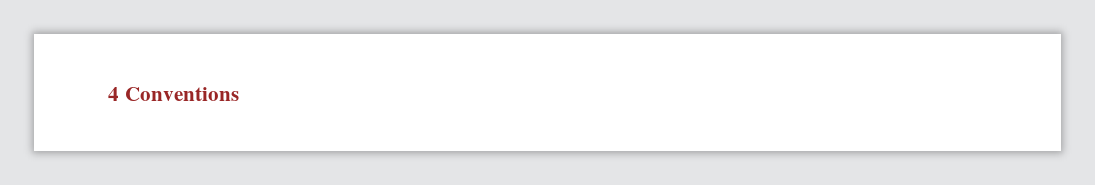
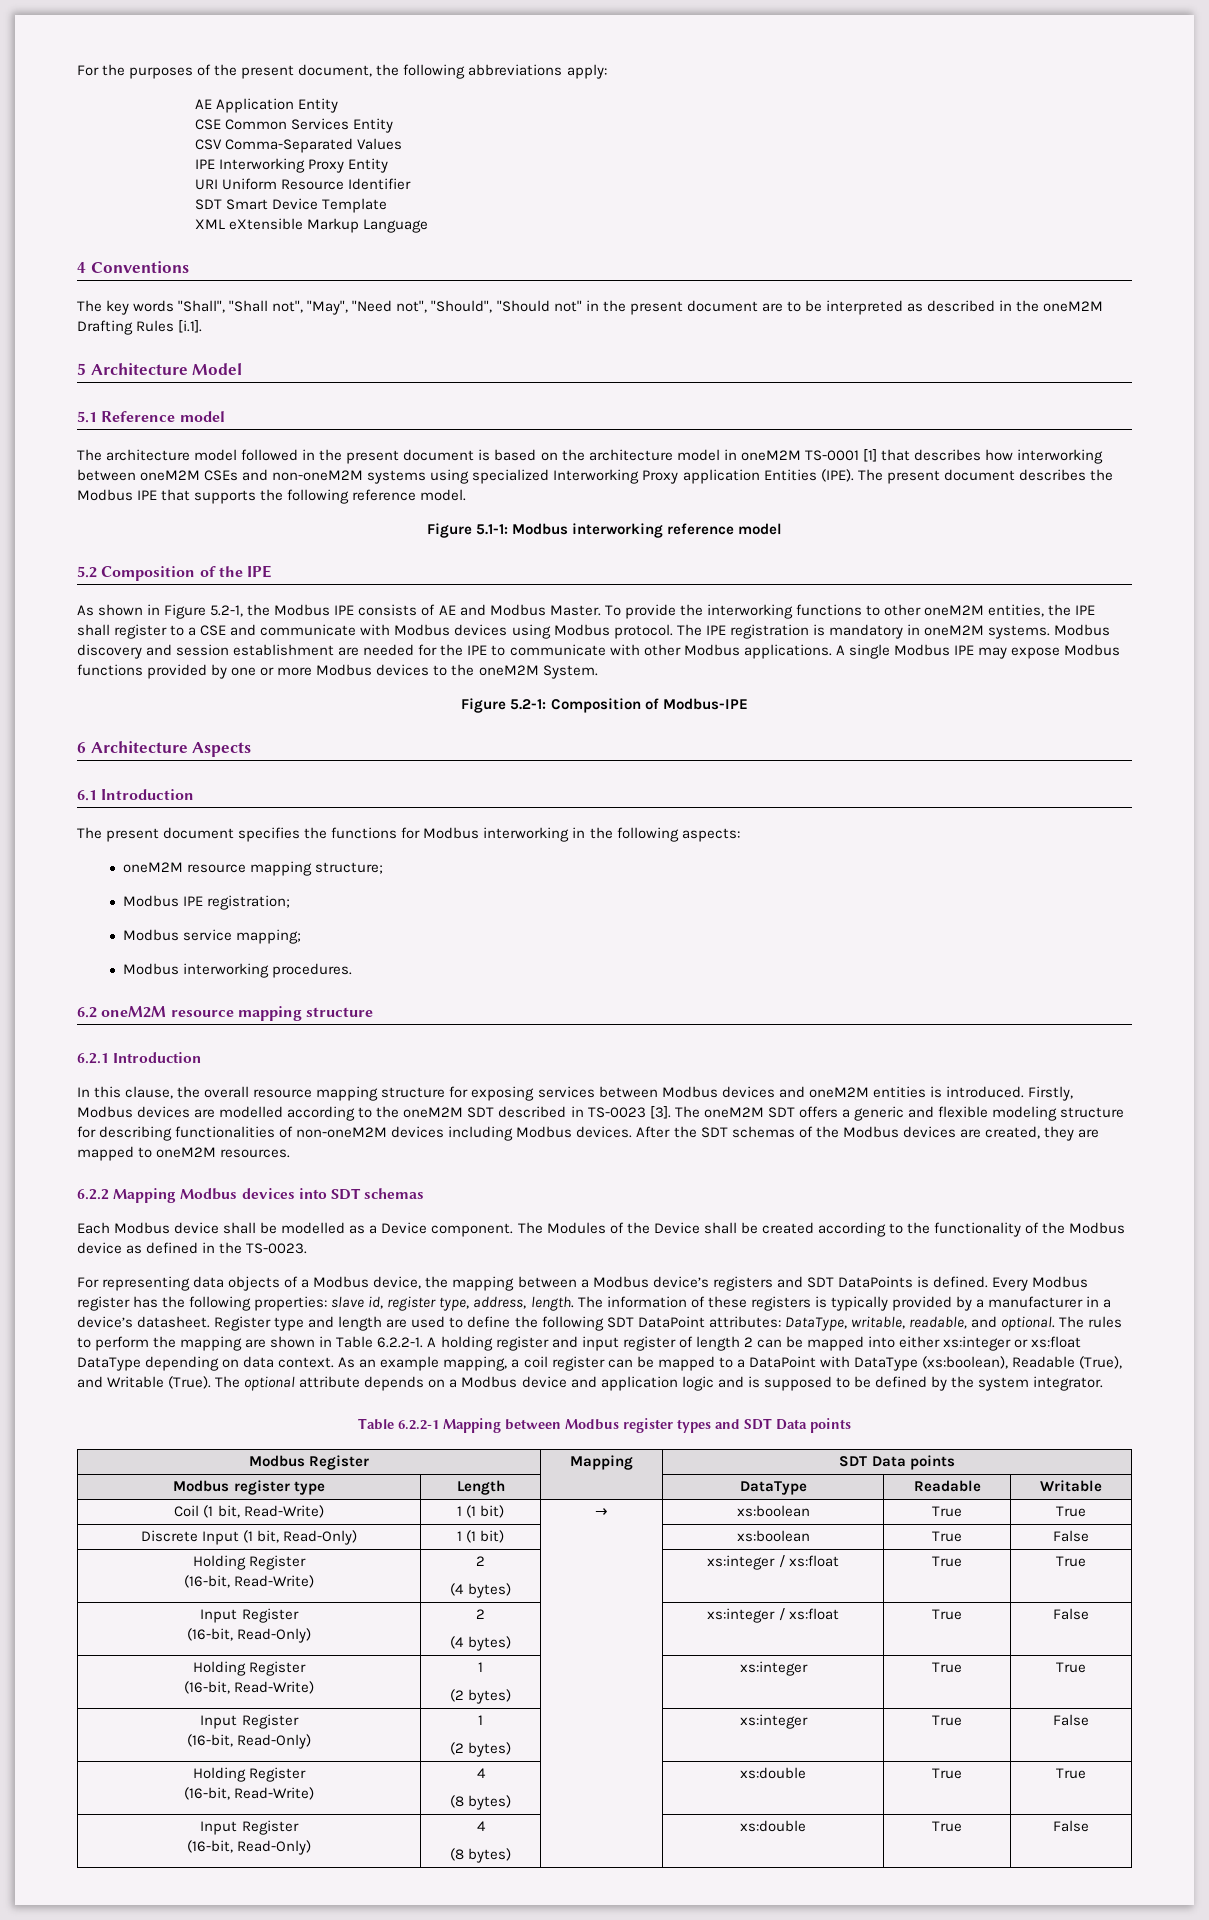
+ For the purposes of the present document, the following abbreviations apply:
+ AE Application Entity
+ CSE Common Services Entity
+ CSV Comma-Separated Values
+ IPE Interworking Proxy Entity
+ URI Uniform Resource Identifier
+ SDT Smart Device Template
+ XML eXtensible Markup Language
  4 Conventions
+ The key words "Shall", "Shall not", "May", "Need not", "Should", "Should not" in the present document are to be interpreted as described in the oneM2M Drafting Rules [i.1].
+ 5 Architecture Model
+ 5.1 Reference model
+ The architecture model followed in the present document is based on the architecture model in oneM2M TS-0001 [1] that describes how interworking between oneM2M CSEs and non-oneM2M systems using specialized Interworking Proxy application Entities (IPE). The present document describes the Modbus IPE that supports the following reference model.
+ Figure 5.1-1: Modbus interworking reference model
+ 5.2 Composition of the IPE
+ As shown in Figure 5.2-1, the Modbus IPE consists of AE and Modbus Master. To provide the interworking functions to other oneM2M entities, the IPE shall register to a CSE and communicate with Modbus devices using Modbus protocol. The IPE registration is mandatory in oneM2M systems. Modbus discovery and session establishment are needed for the IPE to communicate with other Modbus applications. A single Modbus IPE may expose Modbus functions provided by one or more Modbus devices to the oneM2M System.
+ Figure 5.2-1: Composition of Modbus-IPE
+ 6 Architecture Aspects
+ 6.1 Introduction
+ The present document specifies the functions for Modbus interworking in the following aspects:
+ oneM2M resource mapping structure;
+ Modbus IPE registration;
+ Modbus service mapping;
+ Modbus interworking procedures.
+ 6.2 oneM2M resource mapping structure
+ 6.2.1 Introduction
+ In this clause, the overall resource mapping structure for exposing services between Modbus devices and oneM2M entities is introduced. Firstly, Modbus devices are modelled according to the oneM2M SDT described in TS-0023 [3]. The oneM2M SDT offers a generic and flexible modeling structure for describing functionalities of non-oneM2M devices including Modbus devices. After the SDT schemas of the Modbus devices are created, they are mapped to oneM2M resources.
+ 6.2.2 Mapping Modbus devices into SDT schemas
+ Each Modbus device shall be modelled as a Device component. The Modules of the Device shall be created according to the functionality of the Modbus device as defined in the TS-0023.
+ For representing data objects of a Modbus device, the mapping between a Modbus device’s registers and SDT DataPoints is defined. Every Modbus register has the following properties: slave id, register type, address, length. The information of these registers is typically provided by a manufacturer in a device’s datasheet. Register type and length are used to define the following SDT DataPoint attributes: DataType, writable, readable, and optional. The rules to perform the mapping are shown in Table 6.2.2-1. A holding register and input register of length 2 can be mapped into either xs:integer or xs:float DataType depending on data context. As an example mapping, a coil register can be mapped to a DataPoint with DataType (xs:boolean), Readable (True), and Writable (True). The optional attribute depends on a Modbus device and application logic and is supposed to be defined by the system integrator.
+ Table 6.2.2-1 Mapping between Modbus register types and SDT Data points
+ Modbus Register | Mapping | SDT Data points
+ Modbus register type | Length | | DataType | Readable | Writable
+ Coil (1 bit, Read-Write) | 1 (1 bit) | → | xs:boolean | True | True
+ Discrete Input (1 bit, Read-Only) | 1 (1 bit) | | xs:boolean | True | False
+ Holding Register
+ (16-bit, Read-Write) | 2
+ (4 bytes) | | xs:integer / xs:float | True | True
+ Input Register
+ (16-bit, Read-Only) | 2
+ (4 bytes) | | xs:integer / xs:float | True | False
+ Holding Register
+ (16-bit, Read-Write) | 1
+ (2 bytes) | | xs:integer | True | True
+ Input Register
+ (16-bit, Read-Only) | 1
+ (2 bytes) | | xs:integer | True | False
+ Holding Register
+ (16-bit, Read-Write) | 4
+ (8 bytes) | | xs:double | True | True
+ Input Register
+ (16-bit, Read-Only) | 4
+ (8 bytes) | | xs:double | True | False

